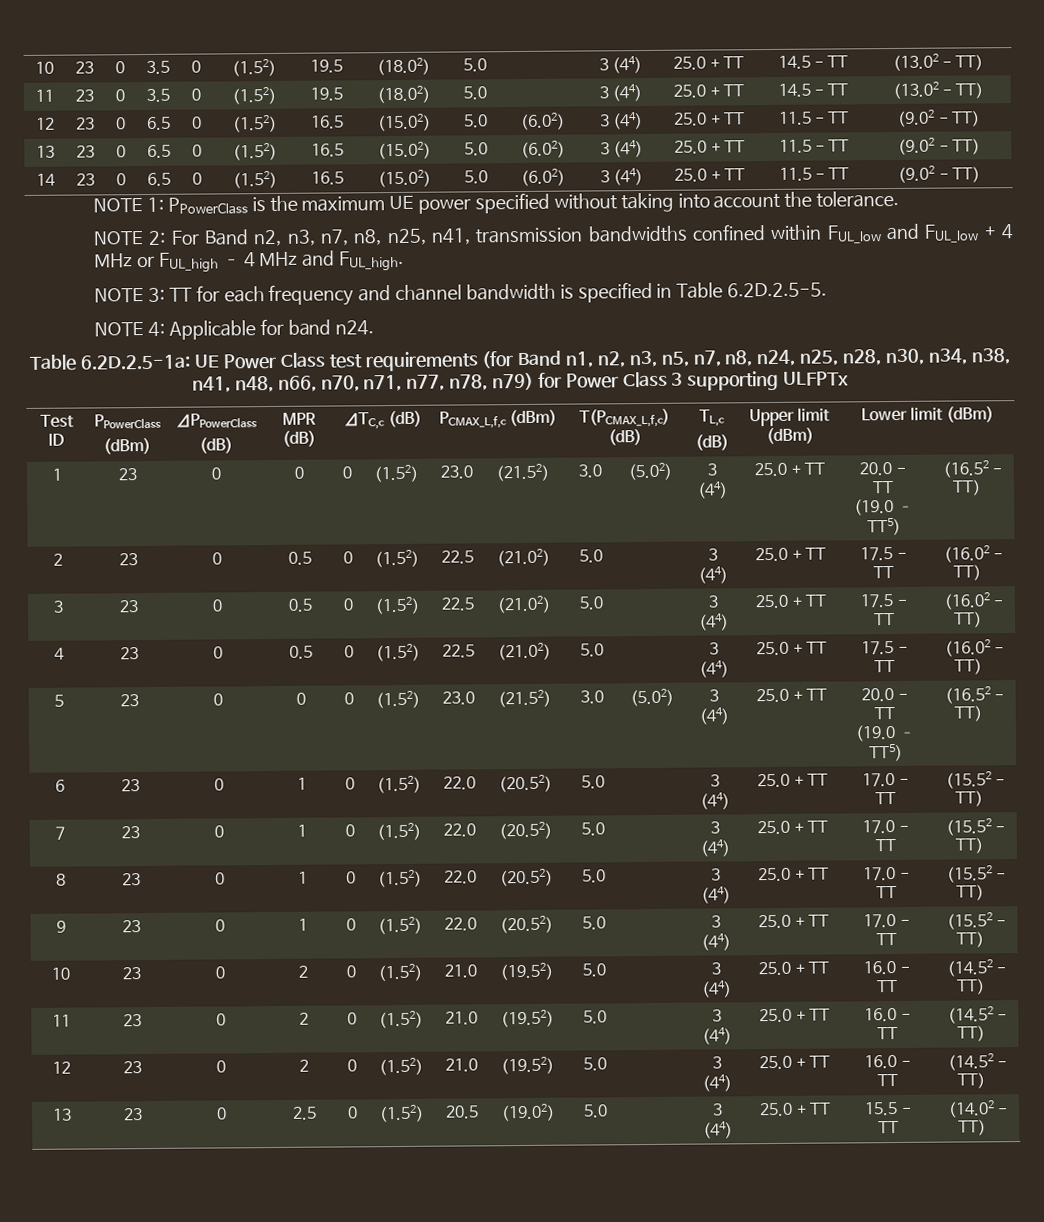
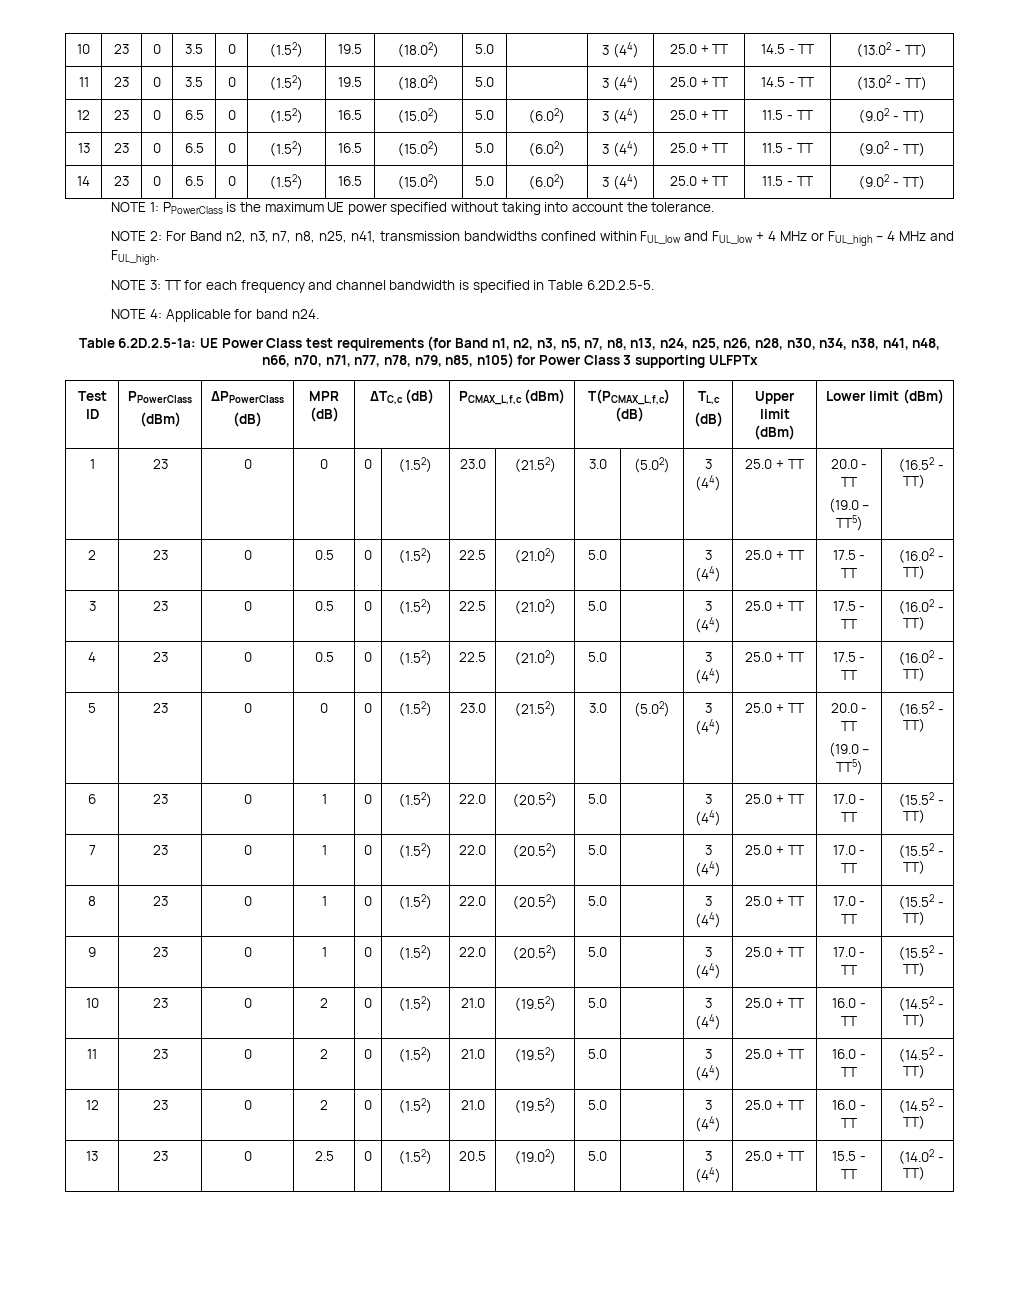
- Table 6.2D.2.5-1a: UE Power Class test requirements (for Band n1, n2, n3, n5, n7, n8, n24, n25, n28, n30, n34, n38, n41, n48, n66, n70, n71, n77, n78, n79) for Power Class 3 supporting ULFPTx
+ Table 6.2D.2.5-1a: UE Power Class test requirements (for Band n1, n2, n3, n5, n7, n8, n13, n24, n25, n26, n28, n30, n34, n38, n41, n48, n66, n70, n71, n77, n78, n79, n85, n105) for Power Class 3 supporting ULFPTx

